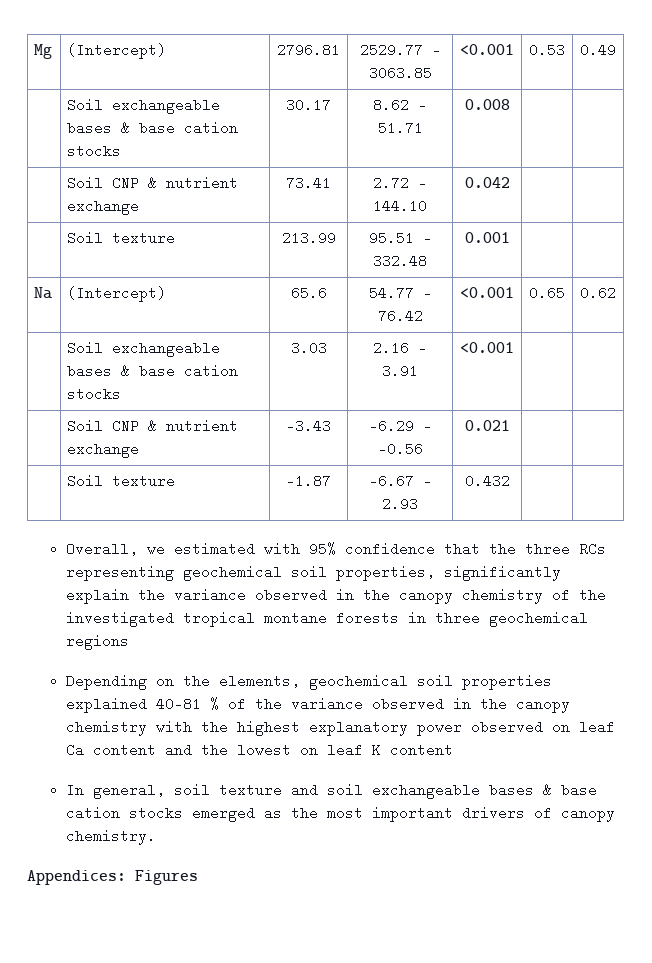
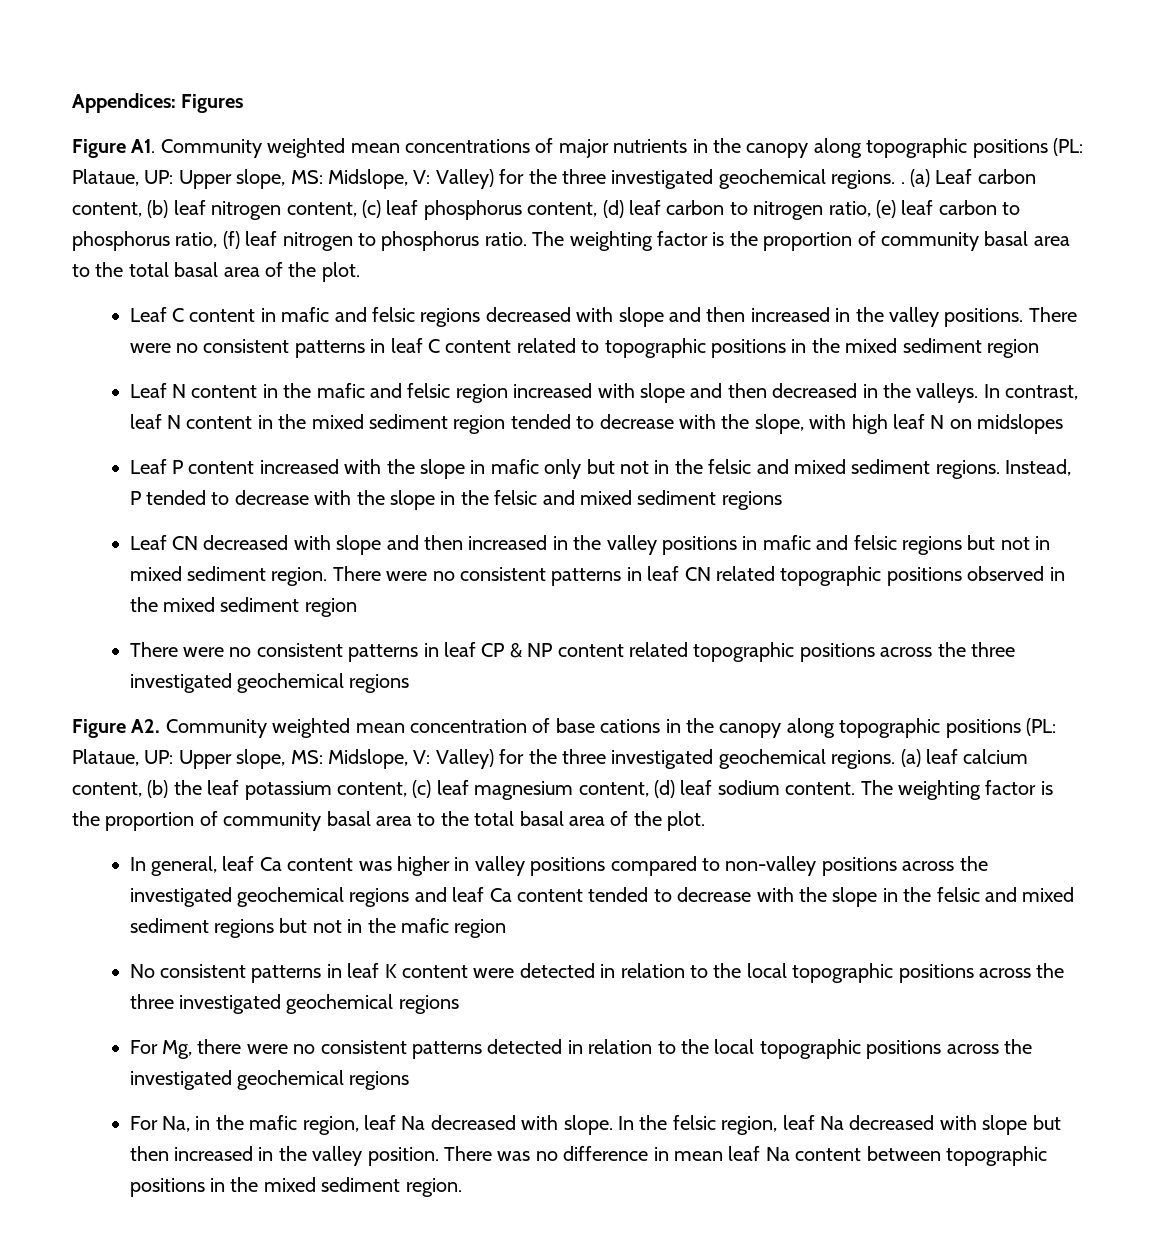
- Mg | (Intercept) | 2796.81 | 2529.77 – 3063.85 | <0.001 | 0.53 | 0.49
- | Soil exchangeable bases & base cation stocks | 30.17 | 8.62 – 51.71 | 0.008 | |
- | Soil CNP & nutrient exchange | 73.41 | 2.72 – 144.10 | 0.042 | |
- | Soil texture | 213.99 | 95.51 – 332.48 | 0.001 | |
- Na | (Intercept) | 65.6 | 54.77 – 76.42 | <0.001 | 0.65 | 0.62
- | Soil exchangeable bases & base cation stocks | 3.03 | 2.16 – 3.91 | <0.001 | |
- | Soil CNP & nutrient exchange | -3.43 | -6.29 – -0.56 | 0.021 | |
- | Soil texture | -1.87 | -6.67 – 2.93 | 0.432 | |
- Overall, we estimated with 95% confidence that the three RCs representing geochemical soil properties, significantly explain the variance observed in the canopy chemistry of the investigated tropical montane forests in three geochemical regions
- Depending on the elements, geochemical soil properties explained 40-81 % of the variance observed in the canopy chemistry with the highest explanatory power observed on leaf Ca content and the lowest on leaf K content
- In general, soil texture and soil exchangeable bases & base cation stocks emerged as the most important drivers of canopy chemistry.
  Appendices: Figures
+ Figure A1. Community weighted mean concentrations of major nutrients in the canopy along topographic positions (PL: Plataue, UP: Upper slope, MS: Midslope, V: Valley) for the three investigated geochemical regions. . (a) Leaf carbon content, (b) leaf nitrogen content, (c) leaf phosphorus content, (d) leaf carbon to nitrogen ratio, (e) leaf carbon to phosphorus ratio, (f) leaf nitrogen to phosphorus ratio. The weighting factor is the proportion of community basal area to the total basal area of the plot.
+ Leaf C content in mafic and felsic regions decreased with slope and then increased in the valley positions. There were no consistent patterns in leaf C content related to topographic positions in the mixed sediment region
+ Leaf N content in the mafic and felsic region increased with slope and then decreased in the valleys. In contrast, leaf N content in the mixed sediment region tended to decrease with the slope, with high leaf N on midslopes
+ Leaf P content increased with the slope in mafic only but not in the felsic and mixed sediment regions. Instead, P tended to decrease with the slope in the felsic and mixed sediment regions
+ Leaf CN decreased with slope and then increased in the valley positions in mafic and felsic regions but not in mixed sediment region. There were no consistent patterns in leaf CN related topographic positions observed in the mixed sediment region
+ There were no consistent patterns in leaf CP & NP content related topographic positions across the three investigated geochemical regions
+ Figure A2. Community weighted mean concentration of base cations in the canopy along topographic positions (PL: Plataue, UP: Upper slope, MS: Midslope, V: Valley) for the three investigated geochemical regions. (a) leaf calcium content, (b) the leaf potassium content, (c) leaf magnesium content, (d) leaf sodium content. The weighting factor is the proportion of community basal area to the total basal area of the plot.
+ In general, leaf Ca content was higher in valley positions compared to non-valley positions across the investigated geochemical regions and leaf Ca content tended to decrease with the slope in the felsic and mixed sediment regions but not in the mafic region
+ No consistent patterns in leaf K content were detected in relation to the local topographic positions across the three investigated geochemical regions
+ For Mg, there were no consistent patterns detected in relation to the local topographic positions across the investigated geochemical regions
+ For Na, in the mafic region, leaf Na decreased with slope. In the felsic region, leaf Na decreased with slope but then increased in the valley position. There was no difference in mean leaf Na content between topographic positions in the mixed sediment region.

